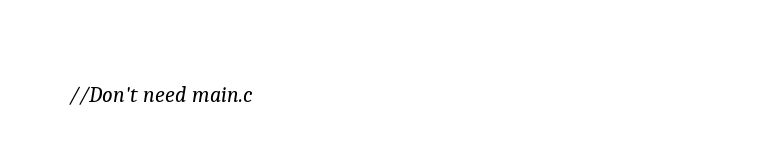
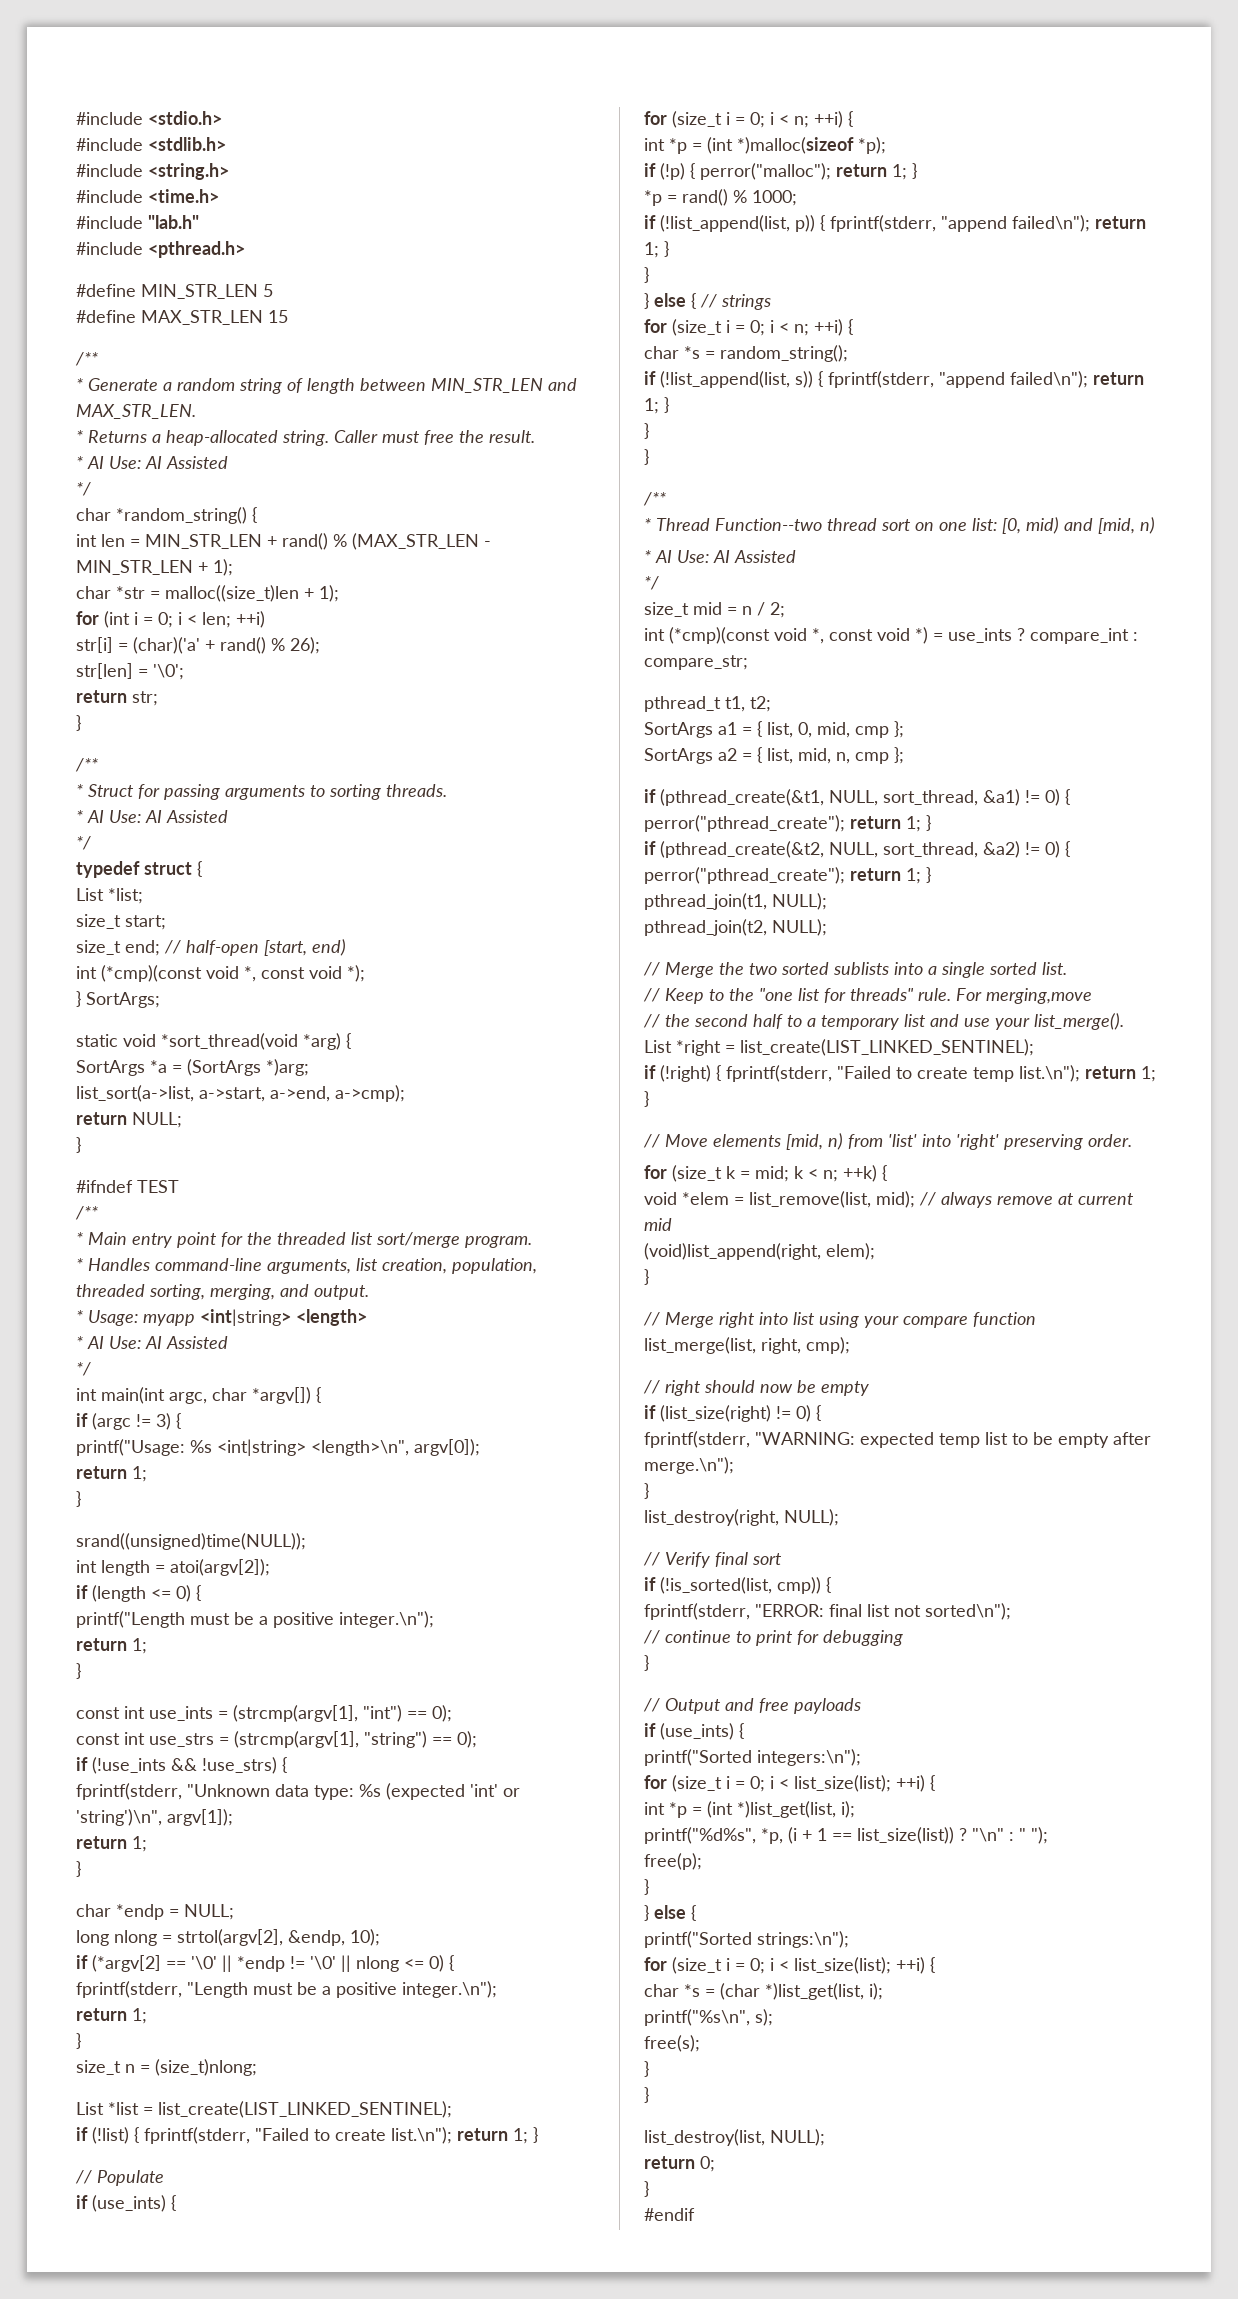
- //Don't need main.c
+ #include <stdio.h>
+ #include <stdlib.h>
+ #include <string.h>
+ #include <time.h>
+ #include "lab.h"
+ #include <pthread.h>
+ #define MIN_STR_LEN 5
+ #define MAX_STR_LEN 15
+ /**
+ * Generate a random string of length between MIN_STR_LEN and MAX_STR_LEN.
+ * Returns a heap-allocated string. Caller must free the result.
+ * AI Use: AI Assisted
+ */
+ char *random_string() {
+ int len = MIN_STR_LEN + rand() % (MAX_STR_LEN - MIN_STR_LEN + 1);
+ char *str = malloc((size_t)len + 1);
+ for (int i = 0; i < len; ++i)
+ str[i] = (char)('a' + rand() % 26);
+ str[len] = '\0';
+ return str;
+ }
+ /**
+ * Struct for passing arguments to sorting threads.
+ * AI Use: AI Assisted
+ */
+ typedef struct {
+ List *list;
+ size_t start;
+ size_t end; // half-open [start, end)
+ int (*cmp)(const void *, const void *);
+ } SortArgs;
+ static void *sort_thread(void *arg) {
+ SortArgs *a = (SortArgs *)arg;
+ list_sort(a->list, a->start, a->end, a->cmp);
+ return NULL;
+ }
+ #ifndef TEST
+ /**
+ * Main entry point for the threaded list sort/merge program.
+ * Handles command-line arguments, list creation, population, threaded sorting, merging, and output.
+ * Usage: myapp <int|string> <length>
+ * AI Use: AI Assisted
+ */
+ int main(int argc, char *argv[]) {
+ if (argc != 3) {
+ printf("Usage: %s <int|string> <length>\n", argv[0]);
+ return 1;
+ }
+ srand((unsigned)time(NULL));
+ int length = atoi(argv[2]);
+ if (length <= 0) {
+ printf("Length must be a positive integer.\n");
+ return 1;
+ }
+ const int use_ints = (strcmp(argv[1], "int") == 0);
+ const int use_strs = (strcmp(argv[1], "string") == 0);
+ if (!use_ints && !use_strs) {
+ fprintf(stderr, "Unknown data type: %s (expected 'int' or 'string')\n", argv[1]);
+ return 1;
+ }
+ char *endp = NULL;
+ long nlong = strtol(argv[2], &endp, 10);
+ if (*argv[2] == '\0' || *endp != '\0' || nlong <= 0) {
+ fprintf(stderr, "Length must be a positive integer.\n");
+ return 1;
+ }
+ size_t n = (size_t)nlong;
+ List *list = list_create(LIST_LINKED_SENTINEL);
+ if (!list) { fprintf(stderr, "Failed to create list.\n"); return 1; }
+ // Populate
+ if (use_ints) {
+ for (size_t i = 0; i < n; ++i) {
+ int *p = (int *)malloc(sizeof *p);
+ if (!p) { perror("malloc"); return 1; }
+ *p = rand() % 1000;
+ if (!list_append(list, p)) { fprintf(stderr, "append failed\n"); return 1; }
+ }
+ } else { // strings
+ for (size_t i = 0; i < n; ++i) {
+ char *s = random_string();
+ if (!list_append(list, s)) { fprintf(stderr, "append failed\n"); return 1; }
+ }
+ }
+ /**
+ * Thread Function--two thread sort on one list: [0, mid) and [mid, n)
+ * AI Use: AI Assisted
+ */
+ size_t mid = n / 2;
+ int (*cmp)(const void *, const void *) = use_ints ? compare_int : compare_str;
+ pthread_t t1, t2;
+ SortArgs a1 = { list, 0, mid, cmp };
+ SortArgs a2 = { list, mid, n, cmp };
+ if (pthread_create(&t1, NULL, sort_thread, &a1) != 0) { perror("pthread_create"); return 1; }
+ if (pthread_create(&t2, NULL, sort_thread, &a2) != 0) { perror("pthread_create"); return 1; }
+ pthread_join(t1, NULL);
+ pthread_join(t2, NULL);
+ // Merge the two sorted sublists into a single sorted list.
+ // Keep to the "one list for threads" rule. For merging,move
+ // the second half to a temporary list and use your list_merge().
+ List *right = list_create(LIST_LINKED_SENTINEL);
+ if (!right) { fprintf(stderr, "Failed to create temp list.\n"); return 1; }
+ // Move elements [mid, n) from 'list' into 'right' preserving order.
+ for (size_t k = mid; k < n; ++k) {
+ void *elem = list_remove(list, mid); // always remove at current mid
+ (void)list_append(right, elem);
+ }
+ // Merge right into list using your compare function
+ list_merge(list, right, cmp);
+ // right should now be empty
+ if (list_size(right) != 0) {
+ fprintf(stderr, "WARNING: expected temp list to be empty after merge.\n");
+ }
+ list_destroy(right, NULL);
+ // Verify final sort
+ if (!is_sorted(list, cmp)) {
+ fprintf(stderr, "ERROR: final list not sorted\n");
+ // continue to print for debugging
+ }
+ // Output and free payloads
+ if (use_ints) {
+ printf("Sorted integers:\n");
+ for (size_t i = 0; i < list_size(list); ++i) {
+ int *p = (int *)list_get(list, i);
+ printf("%d%s", *p, (i + 1 == list_size(list)) ? "\n" : " ");
+ free(p);
+ }
+ } else {
+ printf("Sorted strings:\n");
+ for (size_t i = 0; i < list_size(list); ++i) {
+ char *s = (char *)list_get(list, i);
+ printf("%s\n", s);
+ free(s);
+ }
+ }
+ list_destroy(list, NULL);
+ return 0;
+ }
+ #endif

